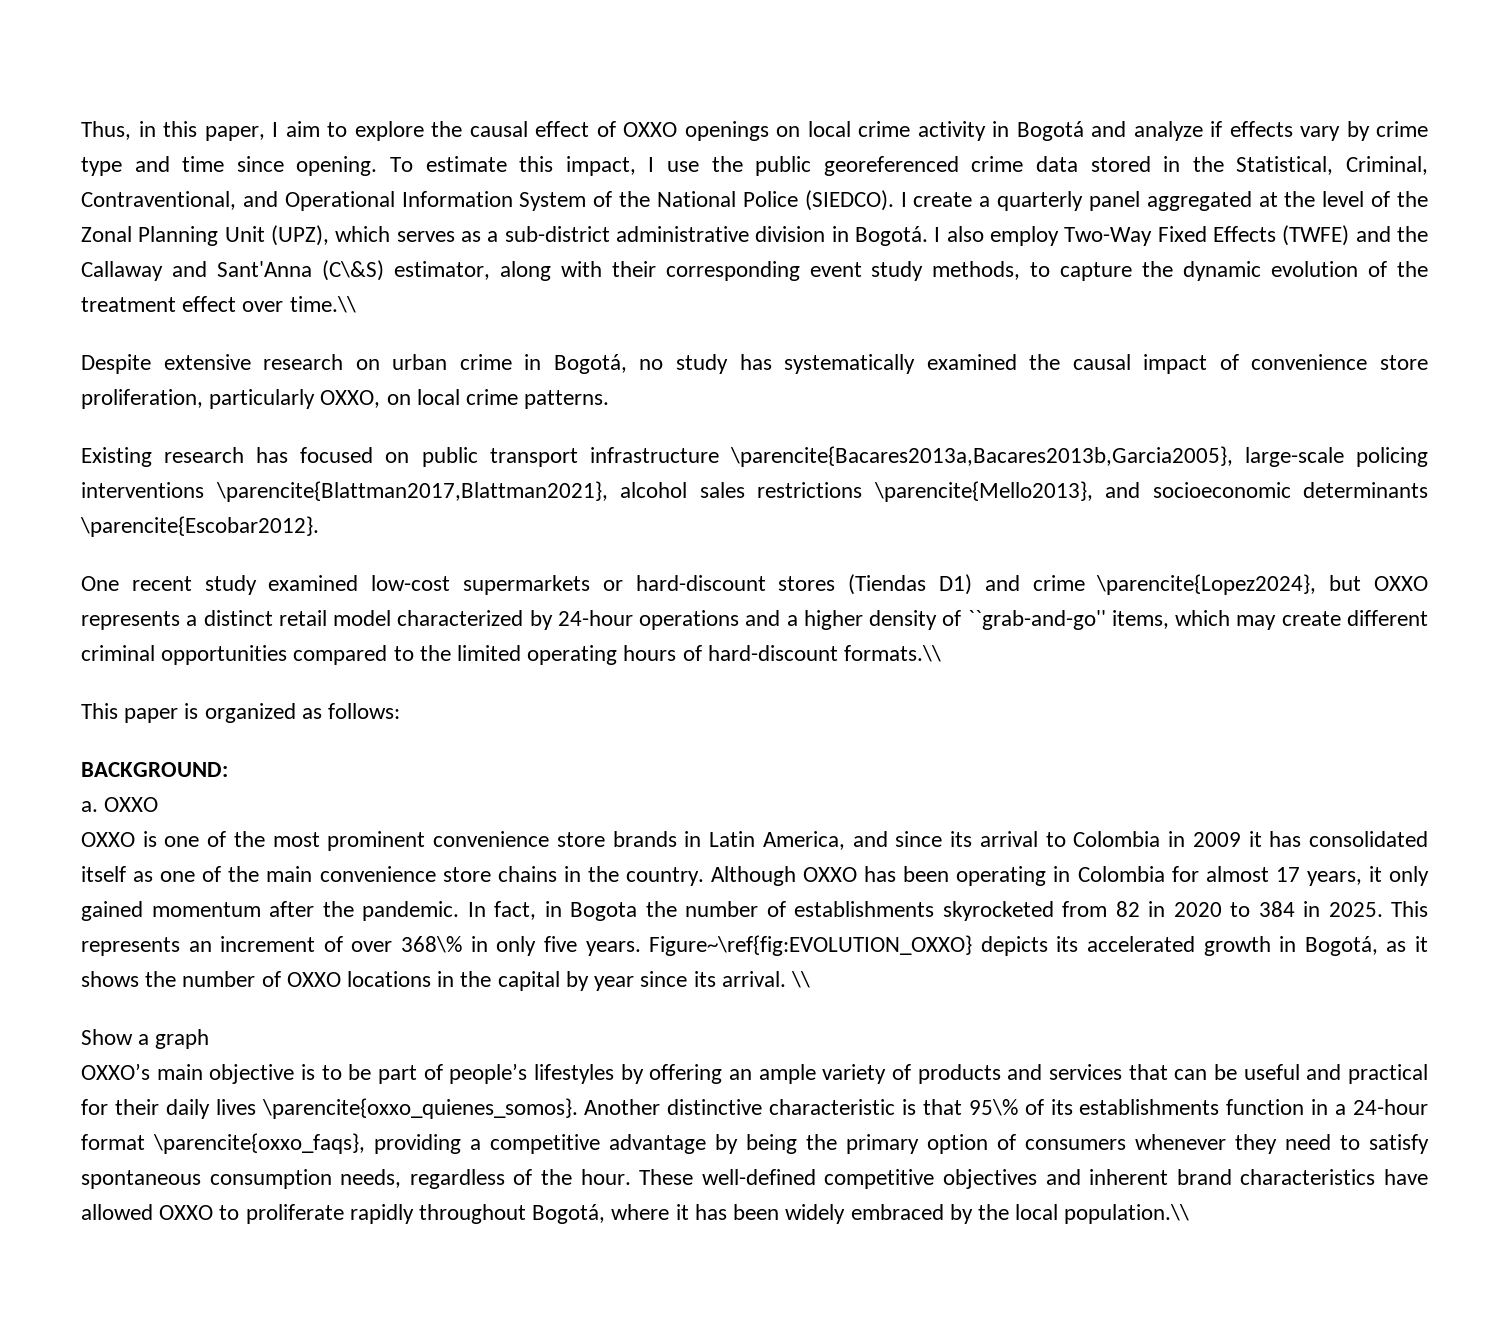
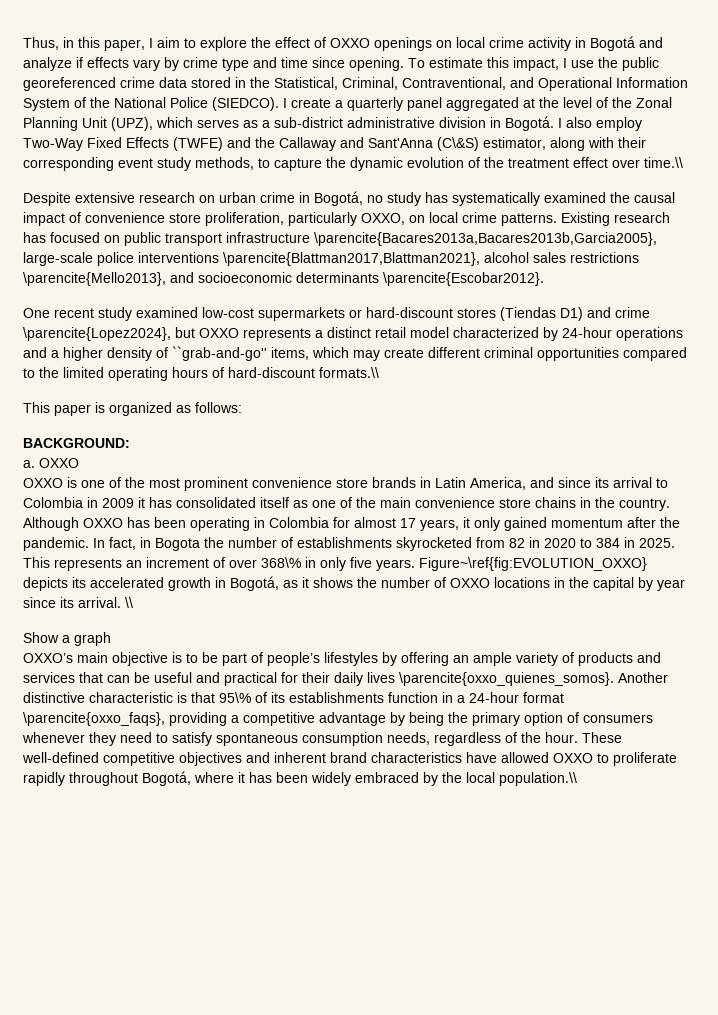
- Thus, in this paper, I aim to explore the causal effect of OXXO openings on local crime activity in Bogotá and analyze if effects vary by crime type and time since opening.
+ Thus, in this paper, I aim to explore the effect of OXXO openings on local crime activity in Bogotá and analyze if effects vary by crime type and time since opening.
- Despite extensive research on urban crime in Bogotá, no study has systematically examined the causal impact of convenience store proliferation, particularly OXXO, on local crime patterns.
- Existing research has focused on public transport infrastructure \parencite{Bacares2013a,Bacares2013b,Garcia2005}, large-scale policing interventions \parencite{Blattman2017,Blattman2021}, alcohol sales restrictions \parencite{Mello2013}, and socioeconomic determinants \parencite{Escobar2012}.
+ Despite extensive research on urban crime in Bogotá, no study has systematically examined the causal impact of convenience store proliferation, particularly OXXO, on local crime patterns. Existing research has focused on public transport infrastructure \parencite{Bacares2013a,Bacares2013b,Garcia2005}, large-scale police interventions \parencite{Blattman2017,Blattman2021}, alcohol sales restrictions \parencite{Mello2013}, and socioeconomic determinants \parencite{Escobar2012}.

